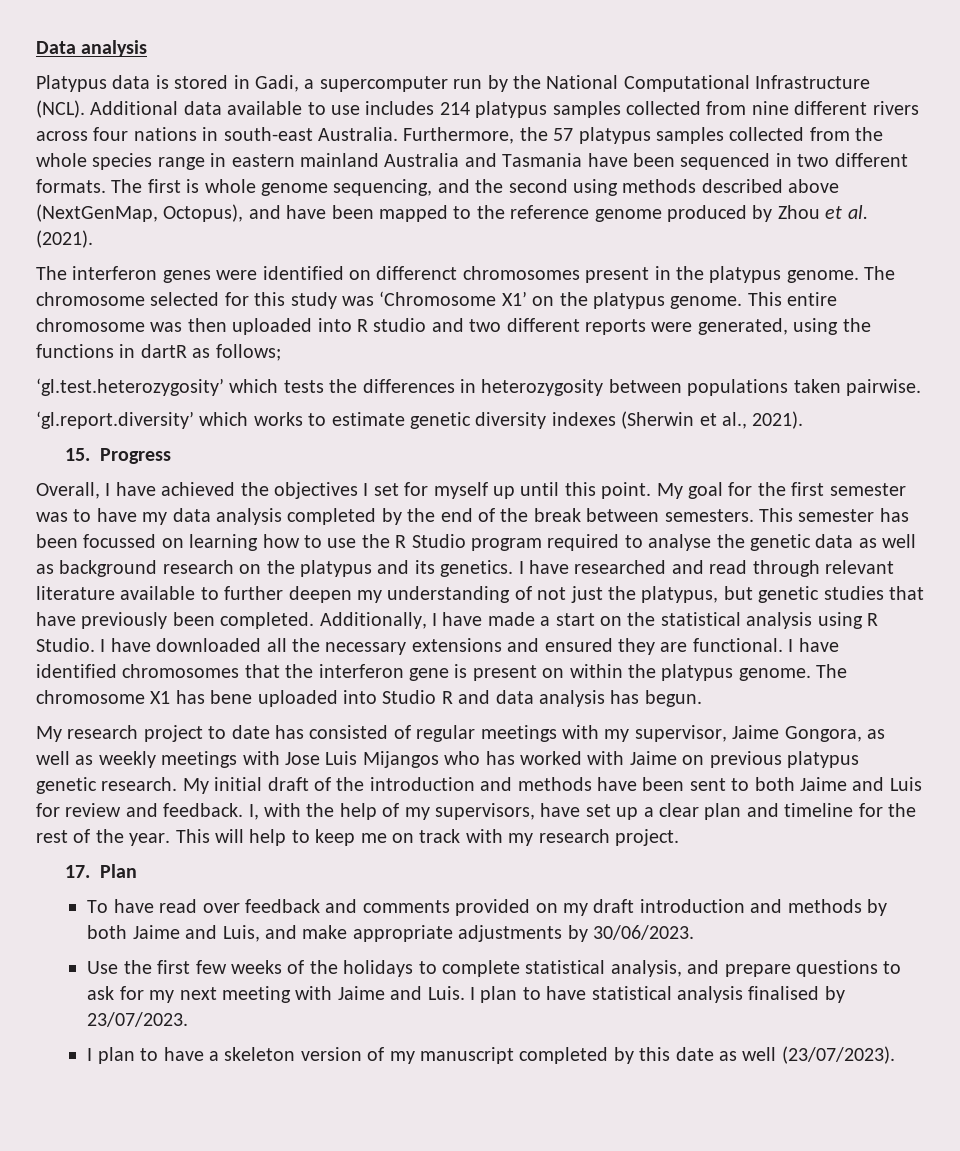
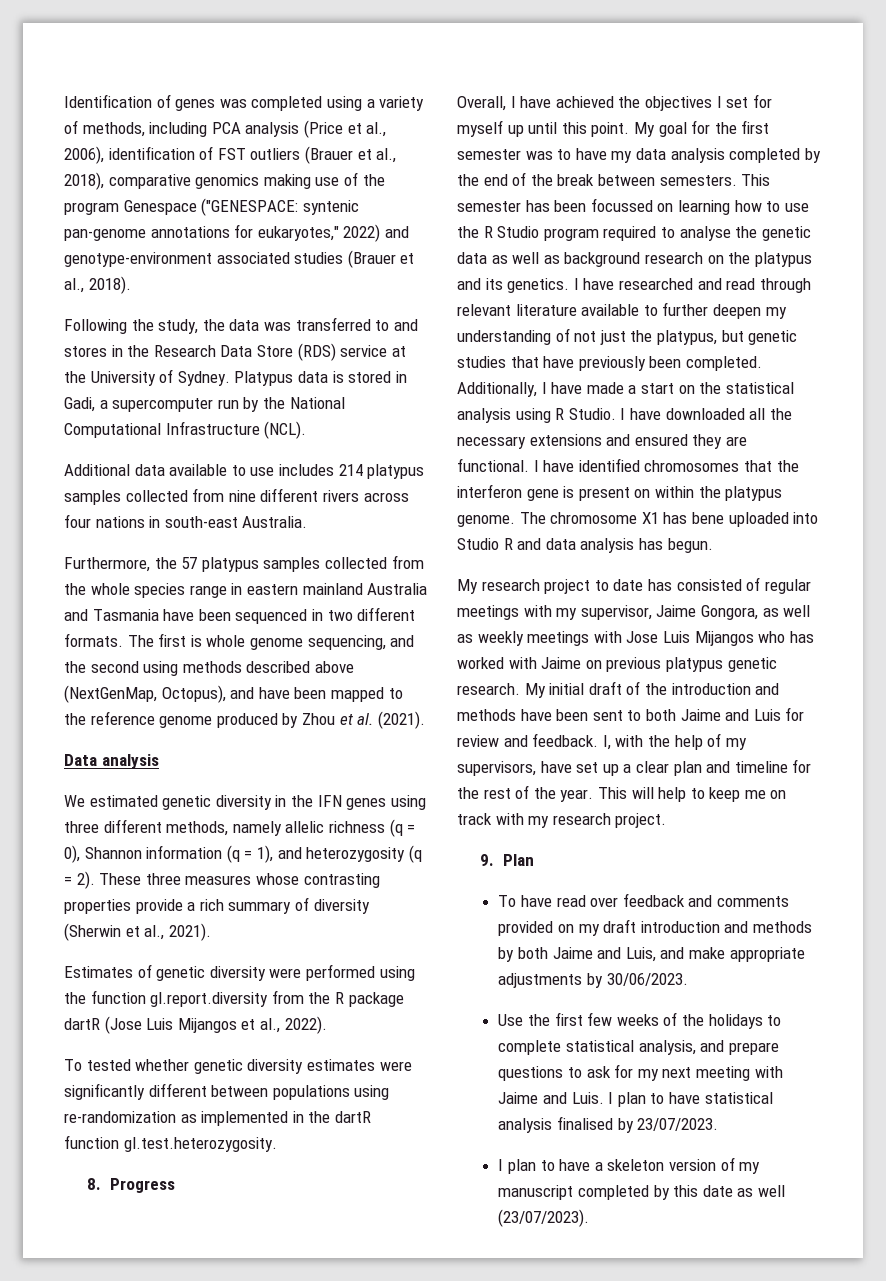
- Data analysis
- Platypus data is stored in Gadi, a supercomputer run by the National Computational Infrastructure (NCL). Additional data available to use includes 214 platypus samples collected from nine different rivers across four nations in south-east Australia. Furthermore, the 57 platypus samples collected from the whole species range in eastern mainland Australia and Tasmania have been sequenced in two different formats.
+ Identification of genes was completed using a variety of methods, including PCA analysis (Price et al., 2006), identification of FST outliers (Brauer et al., 2018), comparative genomics making use of the program Genespace ("GENESPACE: syntenic pan-genome annotations for eukaryotes," 2022) and genotype-environment associated studies (Brauer et al., 2018).
+ Following the study, the data was transferred to and stores in the Research Data Store (RDS) service at the University of Sydney. Platypus data is stored in Gadi, a supercomputer run by the National Computational Infrastructure (NCL).
+ Additional data available to use includes 214 platypus samples collected from nine different rivers across four nations in south-east Australia.
+ Furthermore, the 57 platypus samples collected from the whole species range in eastern mainland Australia and Tasmania have been sequenced in two different formats.
- The interferon genes were identified on differenct chromosomes present in the platypus genome. The chromosome selected for this study was ‘Chromosome X1’ on the platypus genome. This entire chromosome was then uploaded into R studio and two different reports were generated, using the functions in dartR as follows;
- ‘gl.test.heterozygosity’ which tests the differences in heterozygosity between populations taken pairwise.
- ‘gl.report.diversity’ which works to estimate genetic diversity indexes (Sherwin et al., 2021).
- 15. Progress
+ Data analysis
+ We estimated genetic diversity in the IFN genes using three different methods, namely allelic richness (q = 0), Shannon information (q = 1), and heterozygosity (q = 2). These three measures whose contrasting properties provide a rich summary of diversity (Sherwin et al., 2021).
+ Estimates of genetic diversity were performed using the function gl.report.diversity from the R package dartR (Jose Luis Mijangos et al., 2022).
+ To tested whether genetic diversity estimates were significantly different between populations using re-randomization as implemented in the dartR function gl.test.heterozygosity.
+ 8. Progress
- 17. Plan
+ 9. Plan

